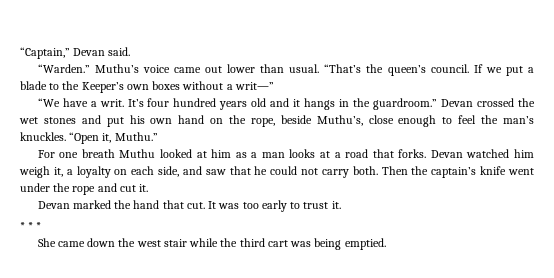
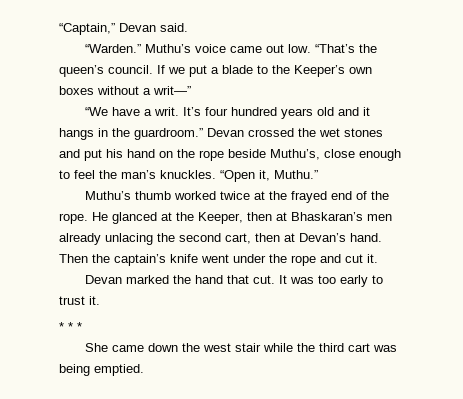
- Muthu’s voice came out lower than usual.
+ Muthu’s voice came out low.
- Devan crossed the wet stones and put his own hand on the rope, beside Muthu’s, close enough to feel the man’s knuckles.
+ Devan crossed the wet stones and put his hand on the rope beside Muthu’s, close enough to feel the man’s knuckles.
- For one breath Muthu looked at him as a man looks at a road that forks. Devan watched him weigh it, a loyalty on each side, and saw that he could not carry both.
+ Muthu’s thumb worked twice at the frayed end of the rope. He glanced at the Keeper, then at Bhaskaran’s men already unlacing the second cart, then at Devan’s hand.

